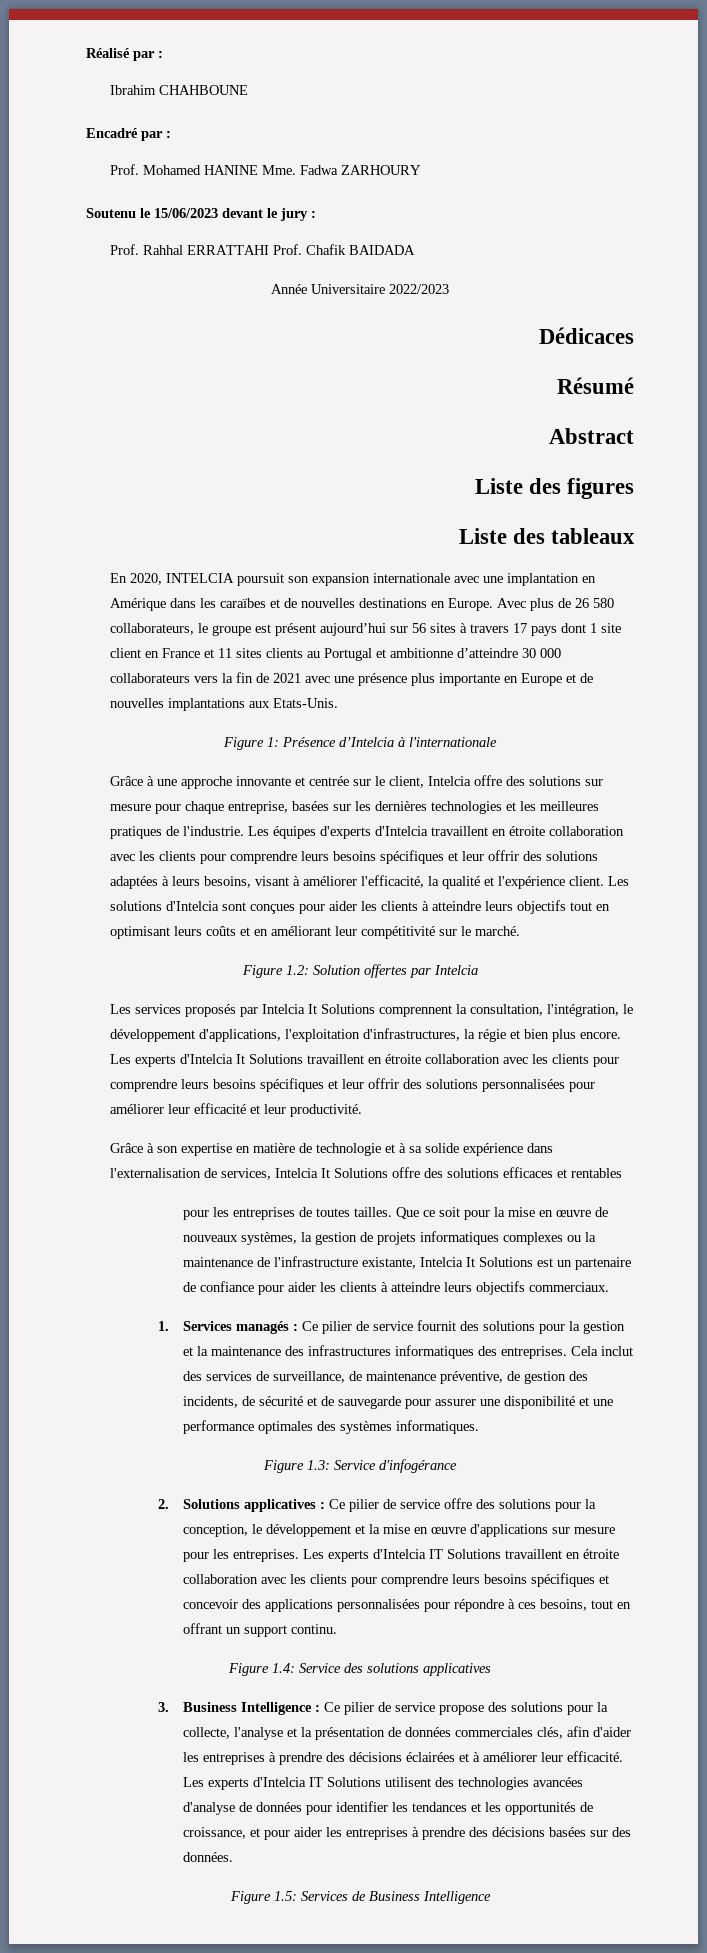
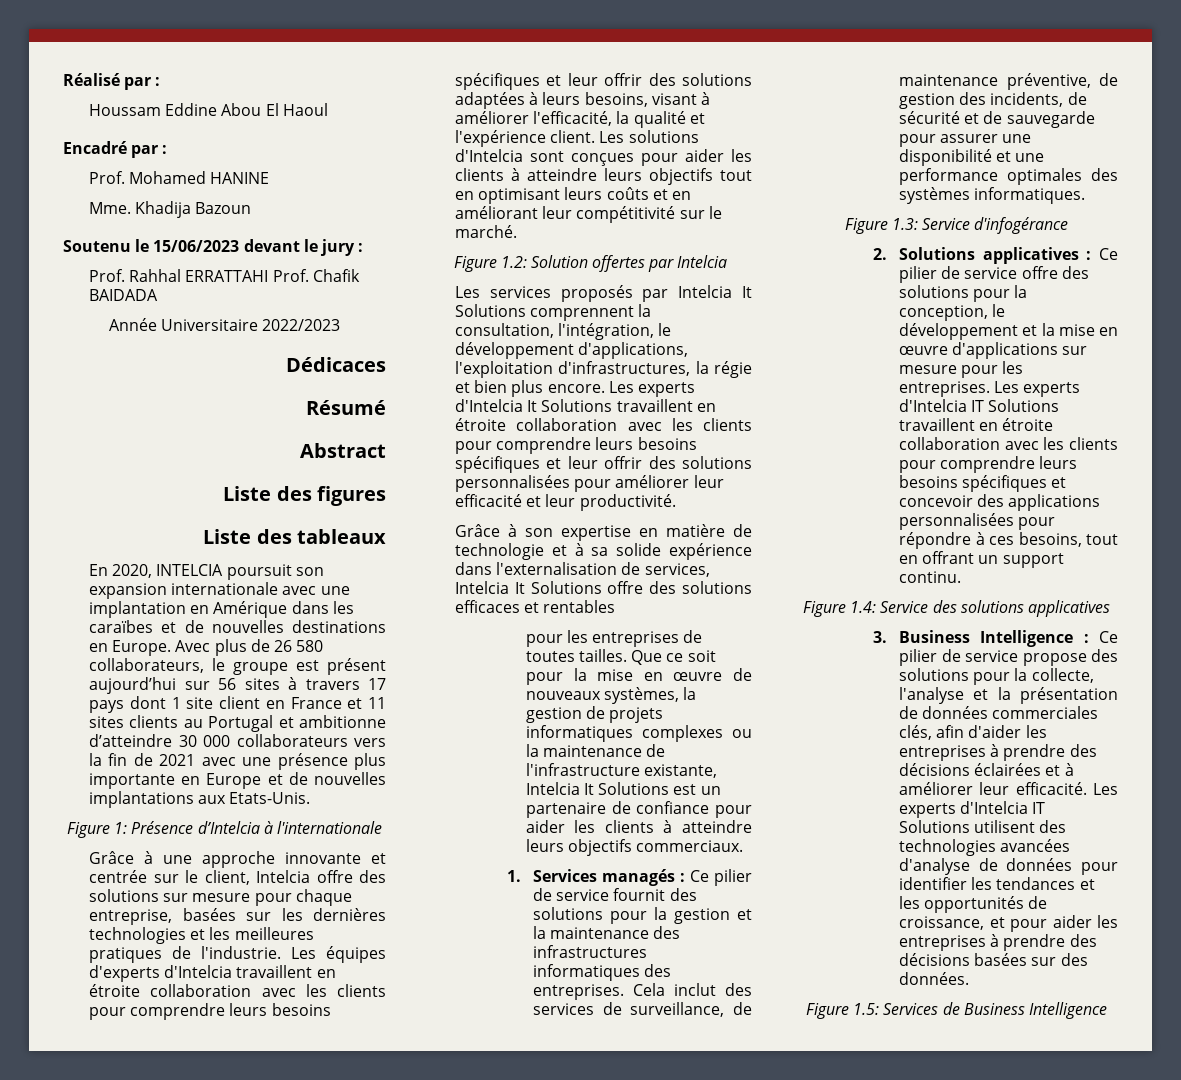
- Ibrahim CHAHBOUNE
+ Houssam Eddine Abou El Haoul
- Prof. Mohamed HANINE Mme. Fadwa ZARHOURY
+ Prof. Mohamed HANINE
+ Mme. Khadija Bazoun

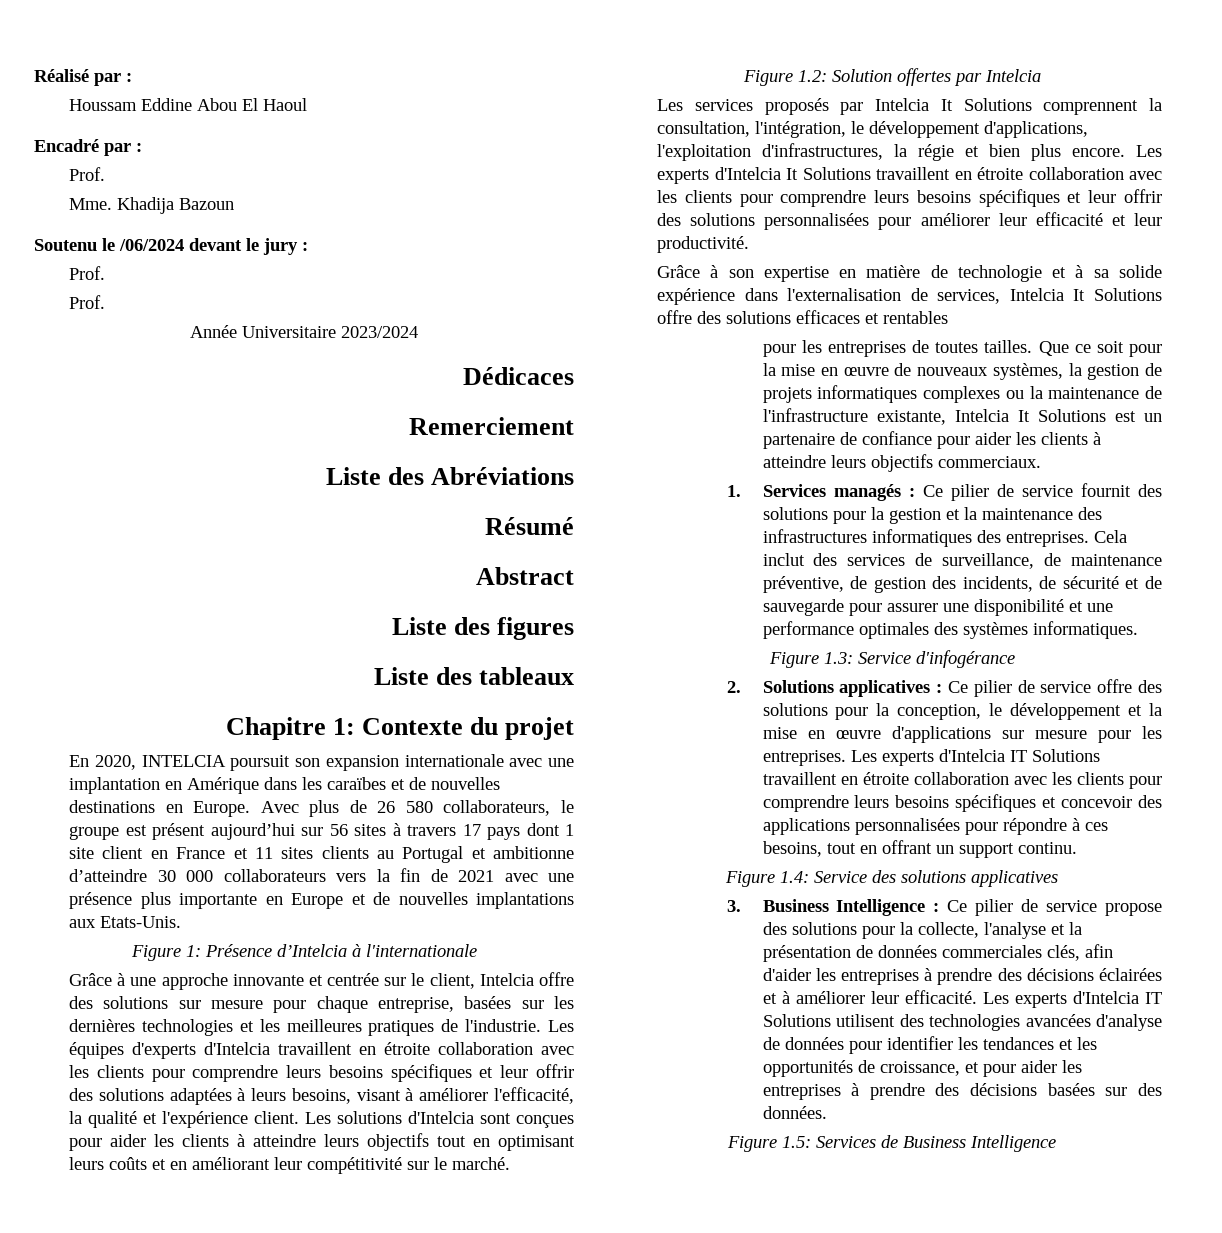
  Encadré par :
- Prof. Mohamed HANINE
+ Prof.
- Soutenu le 15/06/2023 devant le jury :
- Prof. Rahhal ERRATTAHI Prof. Chafik BAIDADA
+ Soutenu le /06/2024 devant le jury :
+ Prof.
+ Prof.
- Année Universitaire 2022/2023
+ Année Universitaire 2023/2024
+ Remerciement
+ Liste des Abréviations
+ Chapitre 1: Contexte du projet

